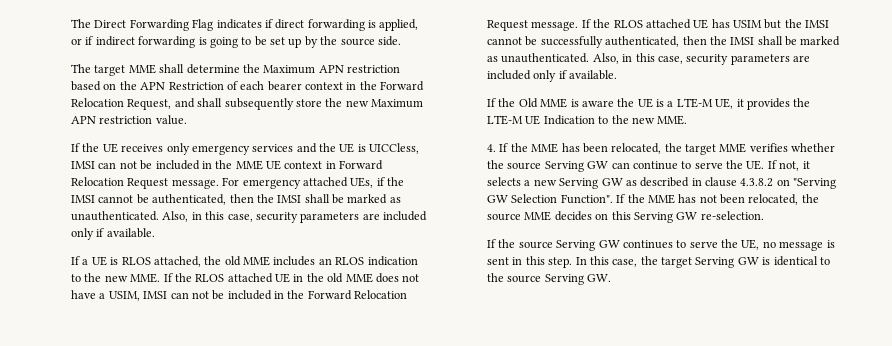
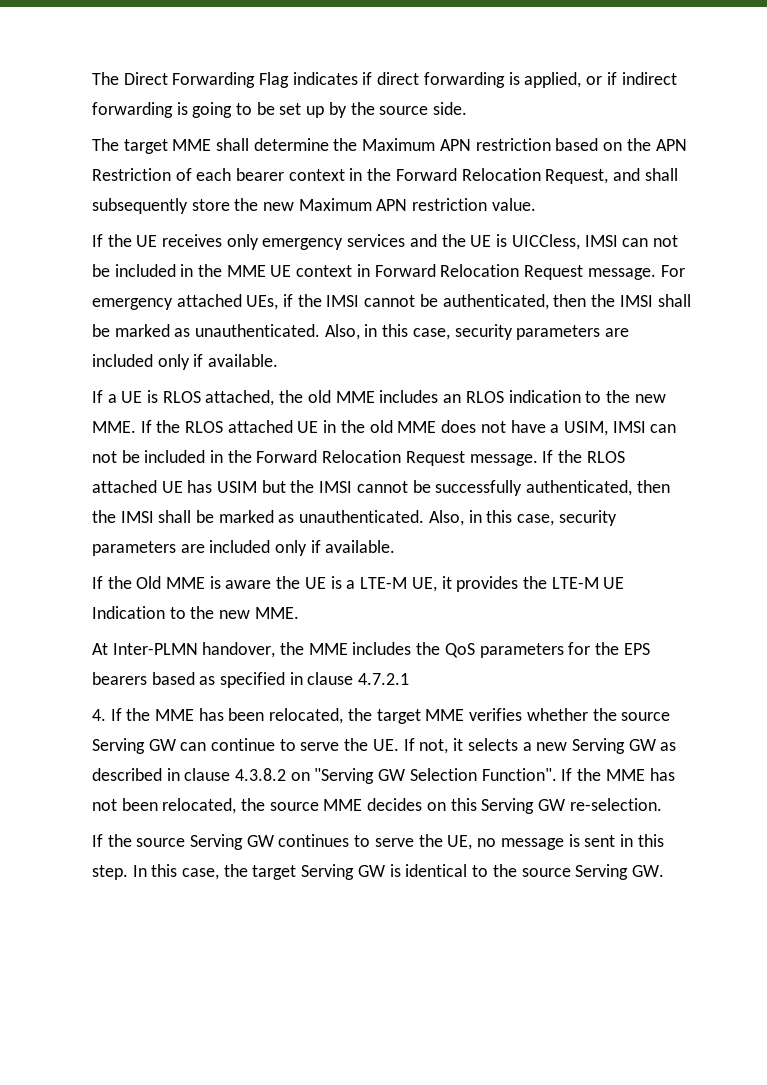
+ At Inter-PLMN handover, the MME includes the QoS parameters for the EPS bearers based as specified in clause 4.7.2.1

